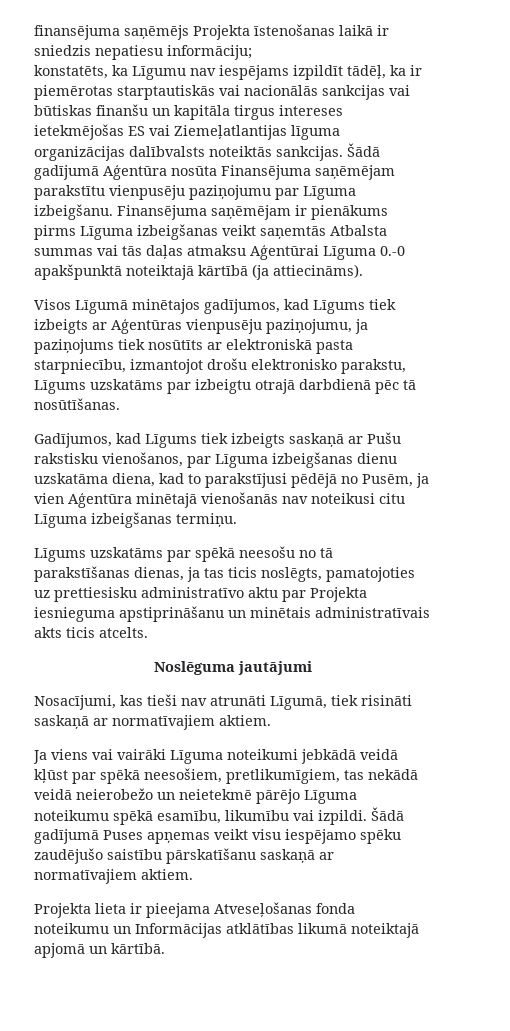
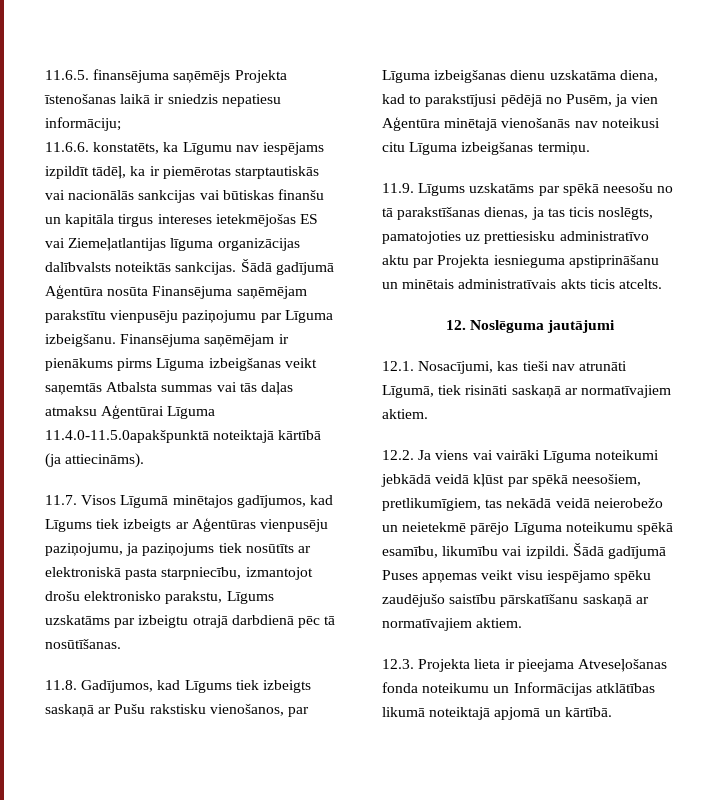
- finansējuma saņēmējs Projekta īstenošanas laikā ir sniedzis nepatiesu informāciju;
+ 11.6.5. finansējuma saņēmējs Projekta īstenošanas laikā ir sniedzis nepatiesu informāciju;
- konstatēts, ka Līgumu nav iespējams izpildīt tādēļ, ka ir piemērotas starptautiskās vai nacionālās sankcijas vai būtiskas finanšu un kapitāla tirgus intereses ietekmējošas ES vai Ziemeļatlantijas līguma organizācijas dalībvalsts noteiktās sankcijas.
+ 11.6.6. konstatēts, ka Līgumu nav iespējams izpildīt tādēļ, ka ir piemērotas starptautiskās vai nacionālās sankcijas vai būtiskas finanšu un kapitāla tirgus intereses ietekmējošas ES vai Ziemeļatlantijas līguma organizācijas dalībvalsts noteiktās sankcijas.
- Finansējuma saņēmējam ir pienākums pirms Līguma izbeigšanas veikt saņemtās Atbalsta summas vai tās daļas atmaksu Aģentūrai Līguma 0.-0 apakšpunktā noteiktajā kārtībā (ja attiecināms).
+ Finansējuma saņēmējam ir pienākums pirms Līguma izbeigšanas veikt saņemtās Atbalsta summas vai tās daļas atmaksu Aģentūrai Līguma 11.4.0-11.5.0apakšpunktā noteiktajā kārtībā (ja attiecināms).
- Visos Līgumā minētajos gadījumos, kad Līgums tiek izbeigts ar Aģentūras vienpusēju paziņojumu, ja paziņojums tiek nosūtīts ar elektroniskā pasta starpniecību, izmantojot drošu elektronisko parakstu, Līgums uzskatāms par izbeigtu otrajā darbdienā pēc tā nosūtīšanas.
+ 11.7. Visos Līgumā minētajos gadījumos, kad Līgums tiek izbeigts ar Aģentūras vienpusēju paziņojumu, ja paziņojums tiek nosūtīts ar elektroniskā pasta starpniecību, izmantojot drošu elektronisko parakstu, Līgums uzskatāms par izbeigtu otrajā darbdienā pēc tā nosūtīšanas.
- Gadījumos, kad Līgums tiek izbeigts saskaņā ar Pušu rakstisku vienošanos, par Līguma izbeigšanas dienu uzskatāma diena, kad to parakstījusi pēdējā no Pusēm, ja vien Aģentūra minētajā vienošanās nav noteikusi citu Līguma izbeigšanas termiņu.
+ 11.8. Gadījumos, kad Līgums tiek izbeigts saskaņā ar Pušu rakstisku vienošanos, par Līguma izbeigšanas dienu uzskatāma diena, kad to parakstījusi pēdējā no Pusēm, ja vien Aģentūra minētajā vienošanās nav noteikusi citu Līguma izbeigšanas termiņu.
- Līgums uzskatāms par spēkā neesošu no tā parakstīšanas dienas, ja tas ticis noslēgts, pamatojoties uz prettiesisku administratīvo aktu par Projekta iesnieguma apstiprināšanu un minētais administratīvais akts ticis atcelts.
+ 11.9. Līgums uzskatāms par spēkā neesošu no tā parakstīšanas dienas, ja tas ticis noslēgts, pamatojoties uz prettiesisku administratīvo aktu par Projekta iesnieguma apstiprināšanu un minētais administratīvais akts ticis atcelts.
- Noslēguma jautājumi
+ 12. Noslēguma jautājumi
- Nosacījumi, kas tieši nav atrunāti Līgumā, tiek risināti saskaņā ar normatīvajiem aktiem.
+ 12.1. Nosacījumi, kas tieši nav atrunāti Līgumā, tiek risināti saskaņā ar normatīvajiem aktiem.
- Ja viens vai vairāki Līguma noteikumi jebkādā veidā kļūst par spēkā neesošiem, pretlikumīgiem, tas nekādā veidā neierobežo un neietekmē pārējo Līguma noteikumu spēkā esamību, likumību vai izpildi.
+ 12.2. Ja viens vai vairāki Līguma noteikumi jebkādā veidā kļūst par spēkā neesošiem, pretlikumīgiem, tas nekādā veidā neierobežo un neietekmē pārējo Līguma noteikumu spēkā esamību, likumību vai izpildi.
- Projekta lieta ir pieejama Atveseļošanas fonda noteikumu un Informācijas atklātības likumā noteiktajā apjomā un kārtībā.
+ 12.3. Projekta lieta ir pieejama Atveseļošanas fonda noteikumu un Informācijas atklātības likumā noteiktajā apjomā un kārtībā.

